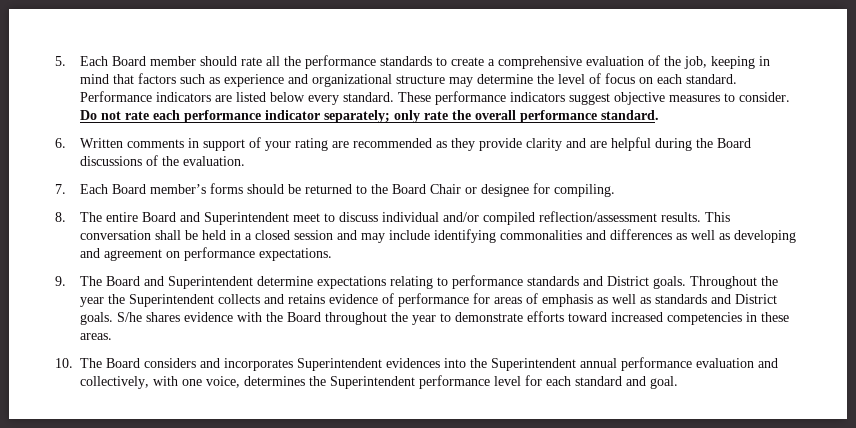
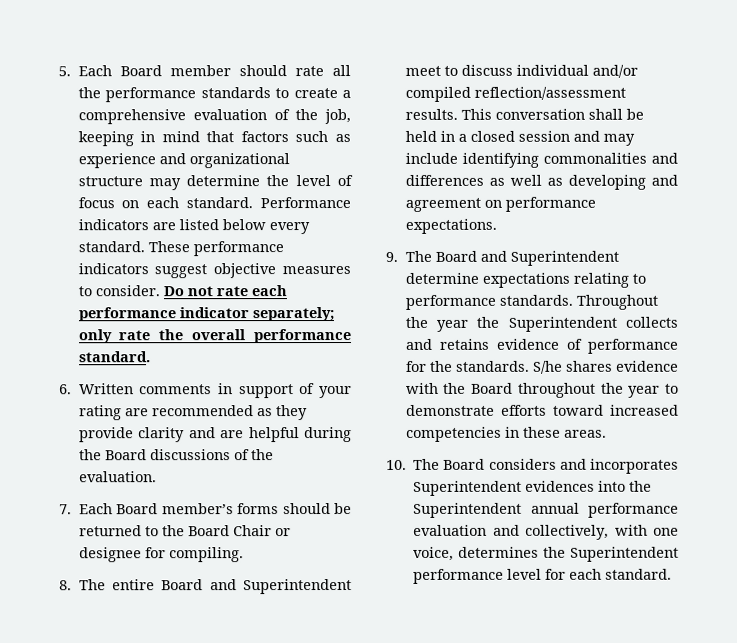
- 9. The Board and Superintendent determine expectations relating to performance standards and District goals.
+ 9. The Board and Superintendent determine expectations relating to performance standards.
- Throughout the year the Superintendent collects and retains evidence of performance for areas of emphasis as well as standards and District goals.
+ Throughout the year the Superintendent collects and retains evidence of performance for the standards.
- 10. The Board considers and incorporates Superintendent evidences into the Superintendent annual performance evaluation and collectively, with one voice, determines the Superintendent performance level for each standard and goal.
+ 10. The Board considers and incorporates Superintendent evidences into the Superintendent annual performance evaluation and collectively, with one voice, determines the Superintendent performance level for each standard.

